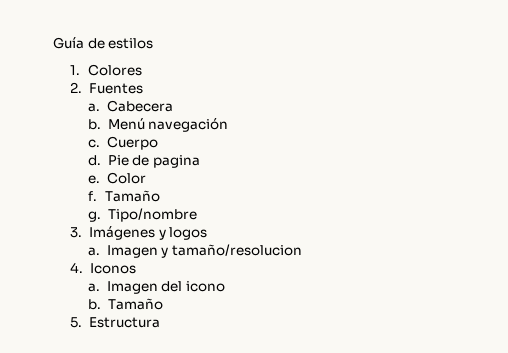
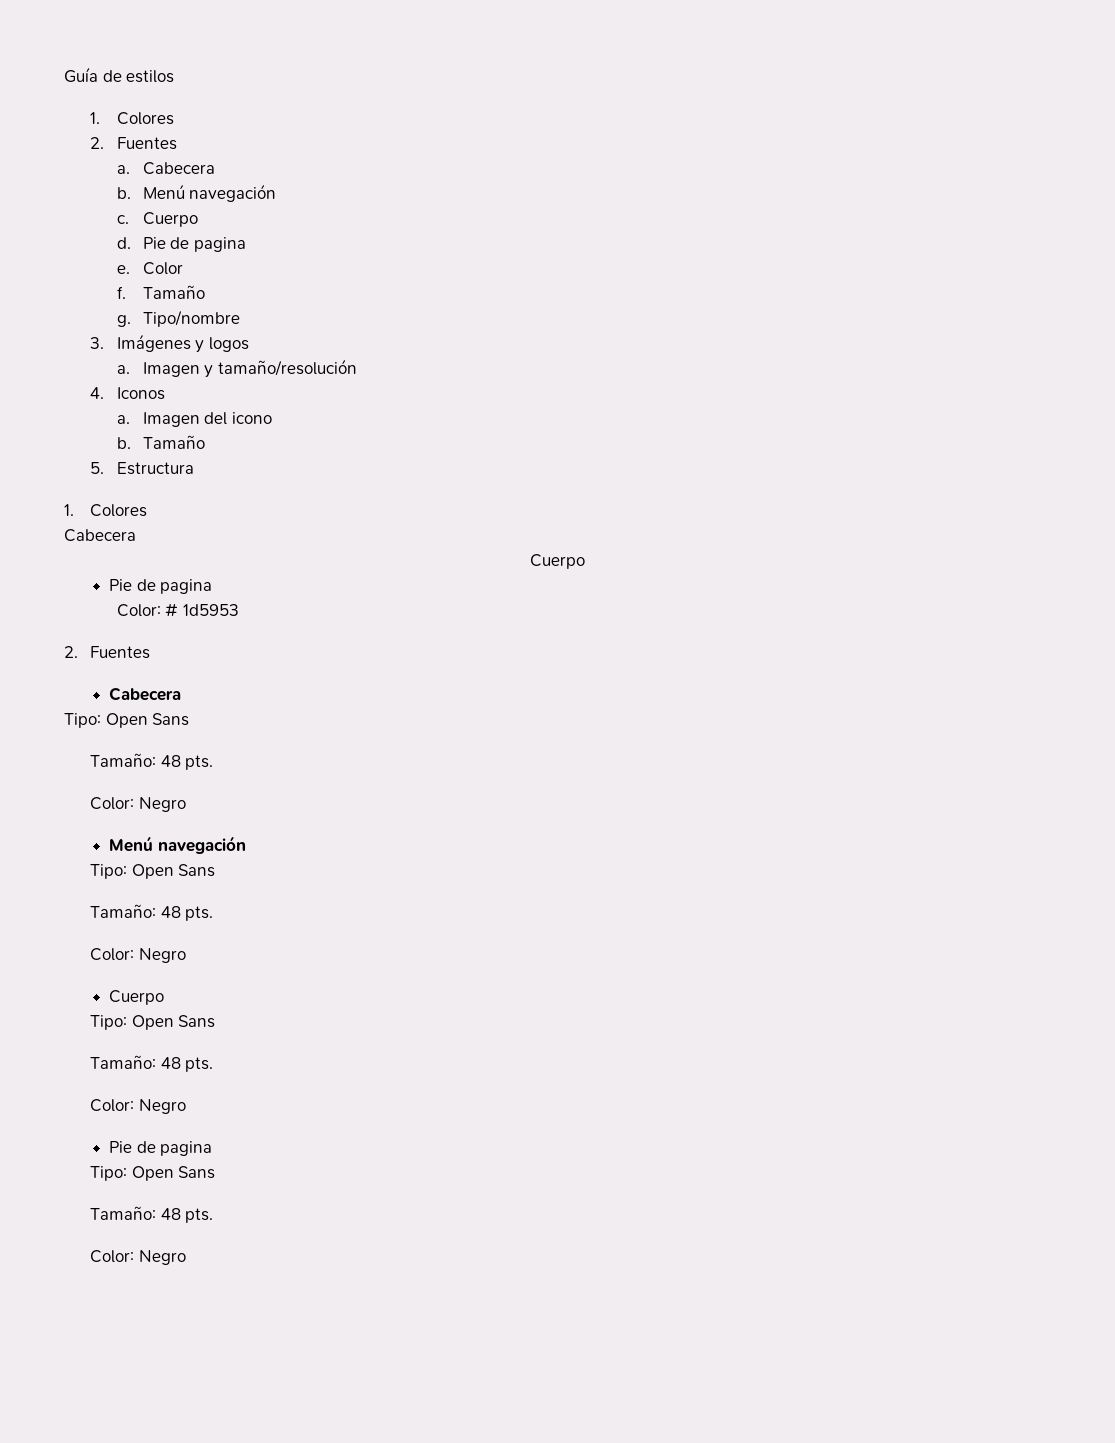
- Imagen y tamaño/resolucion
+ Imagen y tamaño/resolución
  5. Estructura
+ 1. Colores
+ Cabecera
+ Cuerpo
+ Pie de pagina
+ Color: # 1d5953
+ 2. Fuentes
+ Cabecera
+ Tipo: Open Sans
+ Tamaño: 48 pts.
+ Color: Negro
+ Menú navegación
+ Tipo: Open Sans
+ Tamaño: 48 pts.
+ Color: Negro
+ Cuerpo
+ Tipo: Open Sans
+ Tamaño: 48 pts.
+ Color: Negro
+ Pie de pagina
+ Tipo: Open Sans
+ Tamaño: 48 pts.
+ Color: Negro

